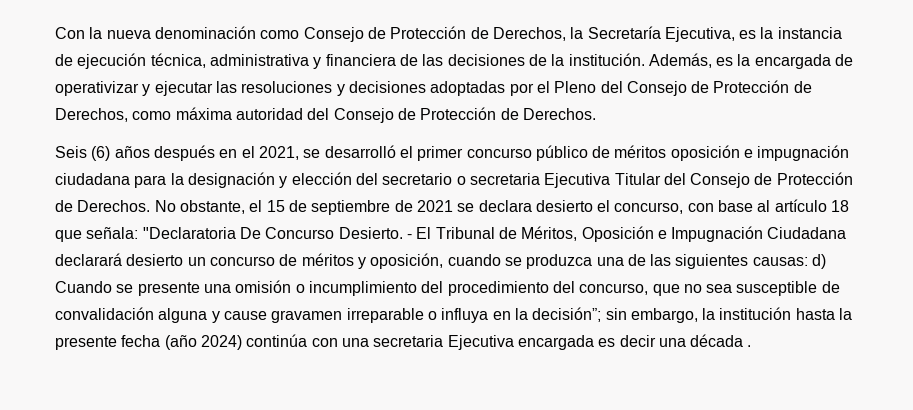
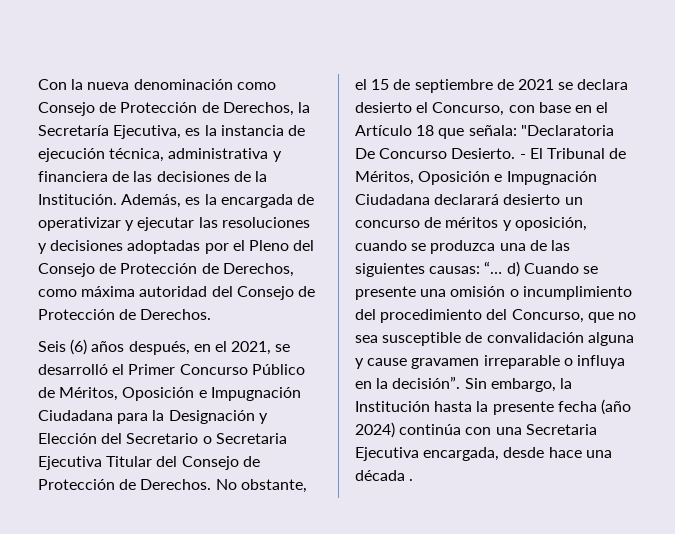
- Con la nueva denominación como Consejo de Protección de Derechos, la Secretaría Ejecutiva, es la instancia de ejecución técnica, administrativa y financiera de las decisiones de la institución.
+ Con la nueva denominación como Consejo de Protección de Derechos, la Secretaría Ejecutiva, es la instancia de ejecución técnica, administrativa y financiera de las decisiones de la Institución.
- Seis (6) años después en el 2021, se desarrolló el primer concurso público de méritos oposición e impugnación ciudadana para la designación y elección del secretario o secretaria Ejecutiva Titular del Consejo de Protección de Derechos.
+ Seis (6) años después, en el 2021, se desarrolló el Primer Concurso Público de Méritos, Oposición e Impugnación Ciudadana para la Designación y Elección del Secretario o Secretaria Ejecutiva Titular del Consejo de Protección de Derechos.
- No obstante, el 15 de septiembre de 2021 se declara desierto el concurso, con base al artículo 18 que señala: "Declaratoria De Concurso Desierto.
+ No obstante, el 15 de septiembre de 2021 se declara desierto el Concurso, con base en el Artículo 18 que señala: "Declaratoria De Concurso Desierto.
- d) Cuando se presente una omisión o incumplimiento del procedimiento del concurso, que no sea susceptible de convalidación alguna y cause gravamen irreparable o influya en la decisión”; sin embargo, la institución hasta la presente fecha (año 2024) continúa con una secretaria Ejecutiva encargada es decir una década .
+ “… d) Cuando se presente una omisión o incumplimiento del procedimiento del Concurso, que no sea susceptible de convalidación alguna y cause gravamen irreparable o influya en la decisión”. Sin embargo, la Institución hasta la presente fecha (año 2024) continúa con una Secretaria Ejecutiva encargada, desde hace una década .

